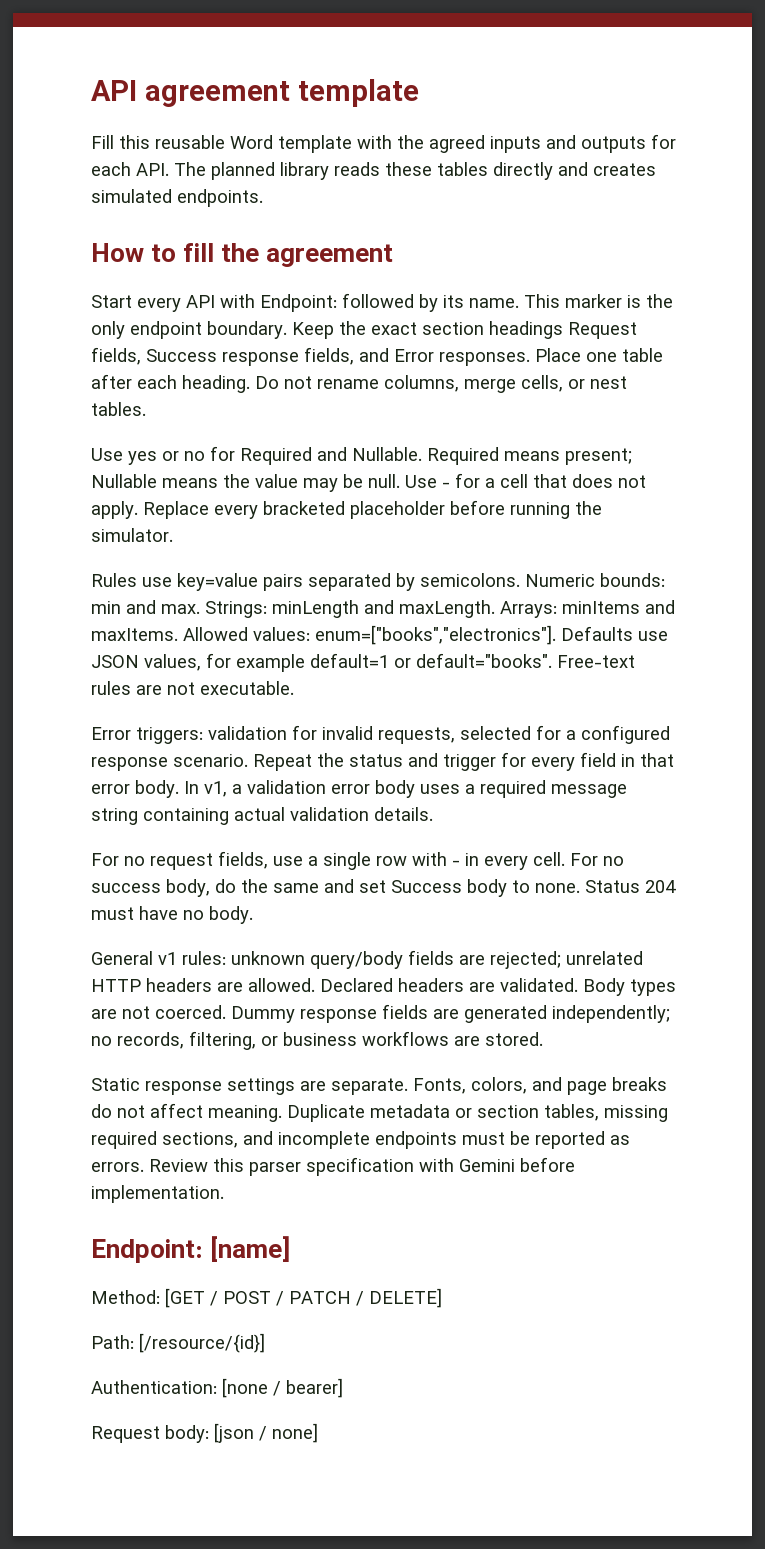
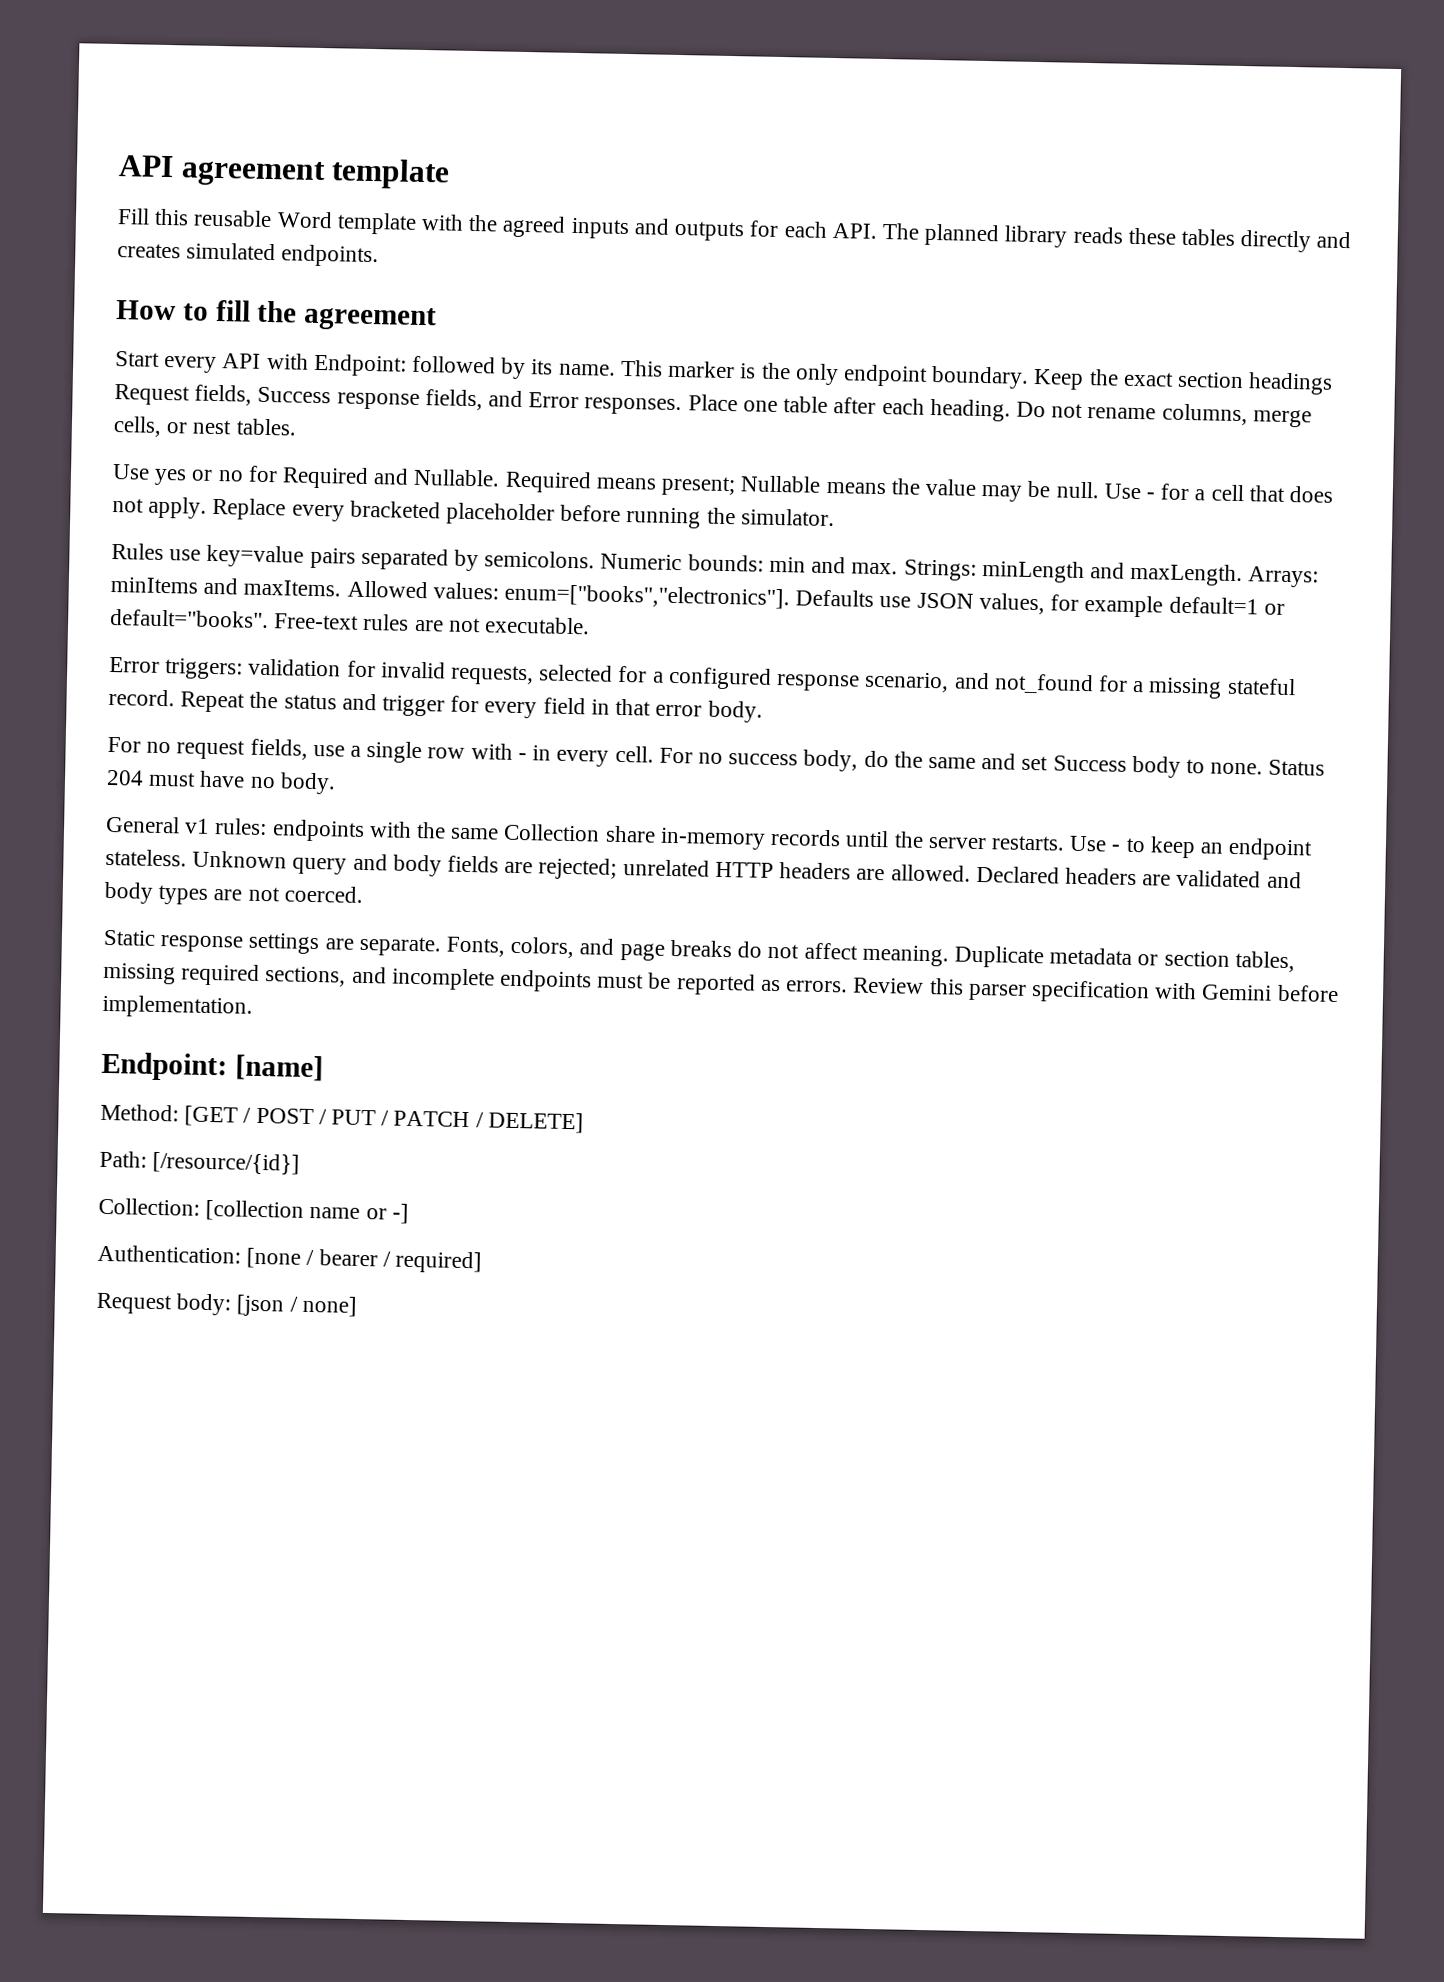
- Error triggers: validation for invalid requests, selected for a configured response scenario.
+ Error triggers: validation for invalid requests, selected for a configured response scenario, and not_found for a missing stateful record.
- In v1, a validation error body uses a required message string containing actual validation details.
- General v1 rules: unknown query/body fields are rejected; unrelated HTTP headers are allowed.
+ General v1 rules: endpoints with the same Collection share in-memory records until the server restarts. Use - to keep an endpoint stateless. Unknown query and body fields are rejected; unrelated HTTP headers are allowed.
- Declared headers are validated. Body types are not coerced. Dummy response fields are generated independently; no records, filtering, or business workflows are stored.
+ Declared headers are validated and body types are not coerced.
- Method: [GET / POST / PATCH / DELETE]
+ Method: [GET / POST / PUT / PATCH / DELETE]
+ Collection: [collection name or -]
- Authentication: [none / bearer]
+ Authentication: [none / bearer / required]

